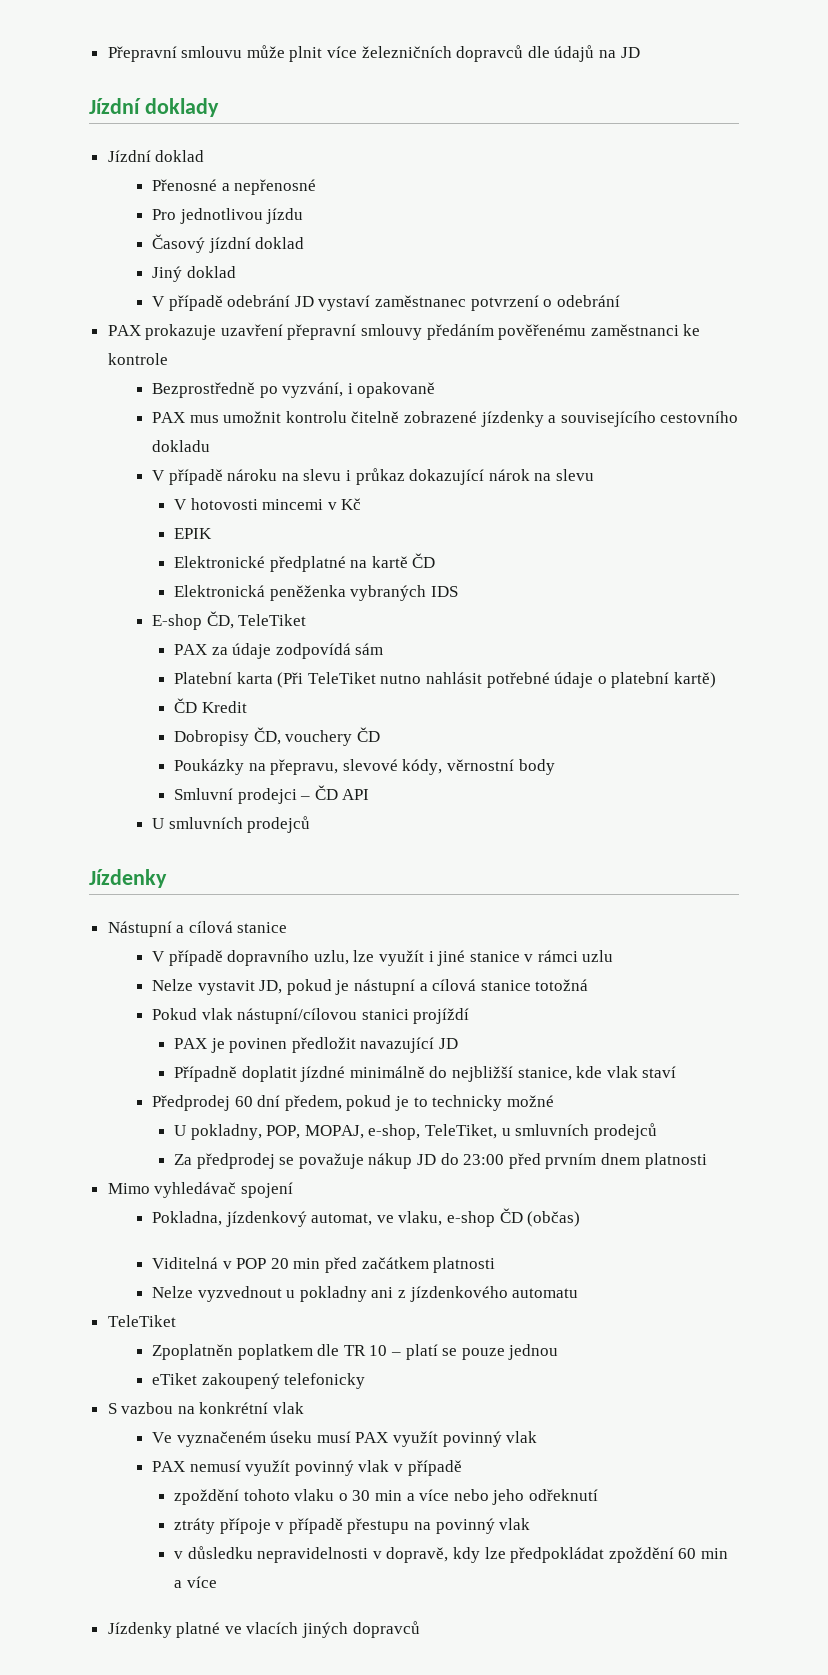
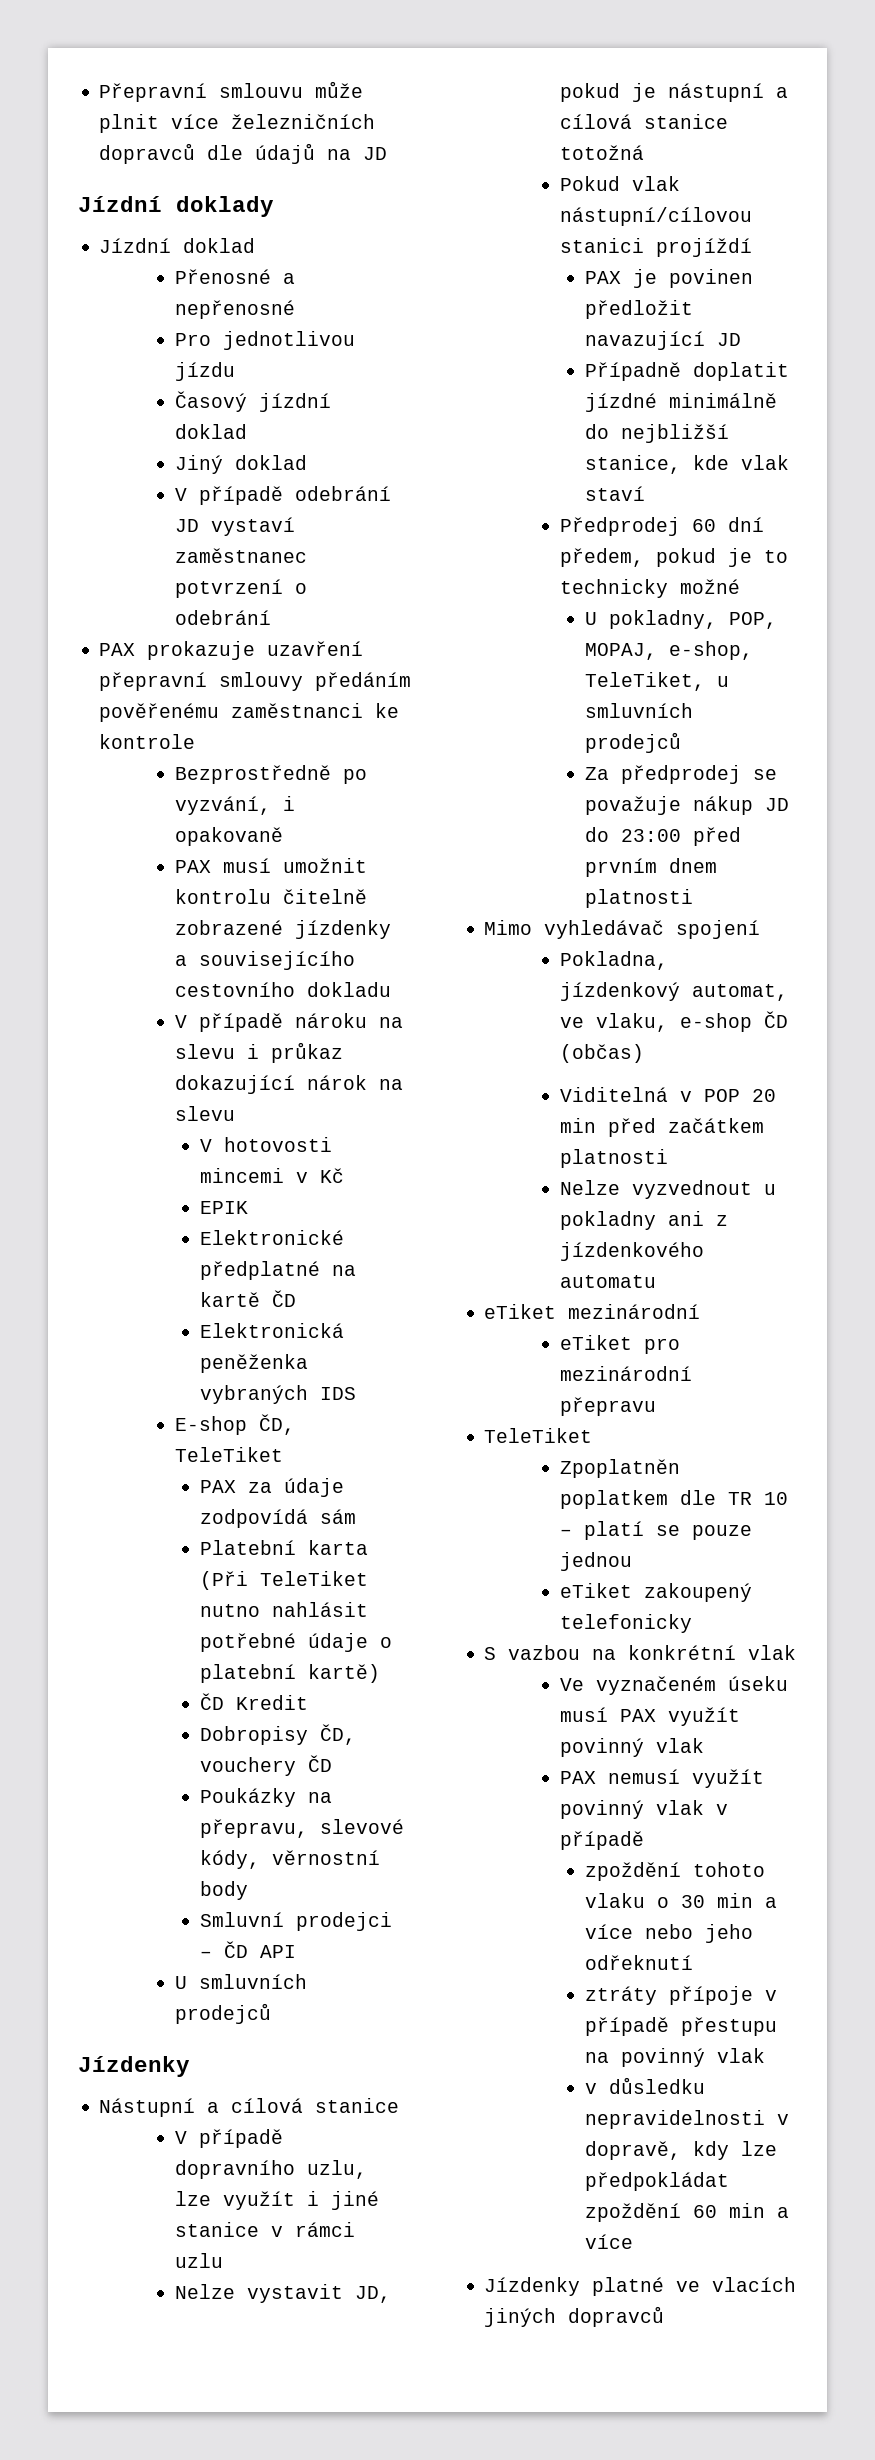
- PAX mus umožnit kontrolu čitelně zobrazené jízdenky a souvisejícího cestovního dokladu
+ PAX musí umožnit kontrolu čitelně zobrazené jízdenky a souvisejícího cestovního dokladu
+ eTiket mezinárodní
+ eTiket pro mezinárodní přepravu

